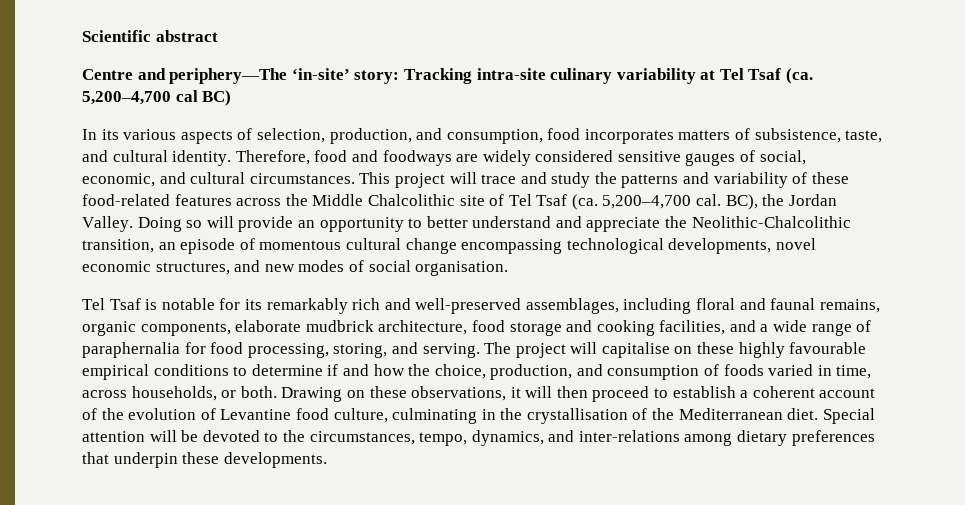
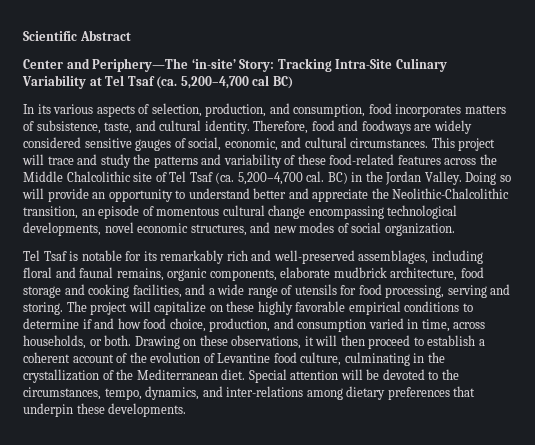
- Scientific abstract
- Centre and periphery—The ‘in-site’ story: Tracking intra-site culinary variability at Tel Tsaf (ca. 5,200–4,700 cal BC)
+ Scientific Abstract
+ Center and Periphery—The ‘in-site’ Story: Tracking Intra-Site Culinary Variability at Tel Tsaf (ca. 5,200–4,700 cal BC)
- BC), the Jordan Valley.
+ BC) in the Jordan Valley.
- Doing so will provide an opportunity to better understand and appreciate the Neolithic-Chalcolithic transition, an episode of momentous cultural change encompassing technological developments, novel economic structures, and new modes of social organisation.
+ Doing so will provide an opportunity to understand better and appreciate the Neolithic-Chalcolithic transition, an episode of momentous cultural change encompassing technological developments, novel economic structures, and new modes of social organization.
- Tel Tsaf is notable for its remarkably rich and well-preserved assemblages, including floral and faunal remains, organic components, elaborate mudbrick architecture, food storage and cooking facilities, and a wide range of paraphernalia for food processing, storing, and serving.
+ Tel Tsaf is notable for its remarkably rich and well-preserved assemblages, including floral and faunal remains, organic components, elaborate mudbrick architecture, food storage and cooking facilities, and a wide range of utensils for food processing, serving and storing.
- The project will capitalise on these highly favourable empirical conditions to determine if and how the choice, production, and consumption of foods varied in time, across households, or both.
+ The project will capitalize on these highly favorable empirical conditions to determine if and how food choice, production, and consumption varied in time, across households, or both.
- Drawing on these observations, it will then proceed to establish a coherent account of the evolution of Levantine food culture, culminating in the crystallisation of the Mediterranean diet.
+ Drawing on these observations, it will then proceed to establish a coherent account of the evolution of Levantine food culture, culminating in the crystallization of the Mediterranean diet.

